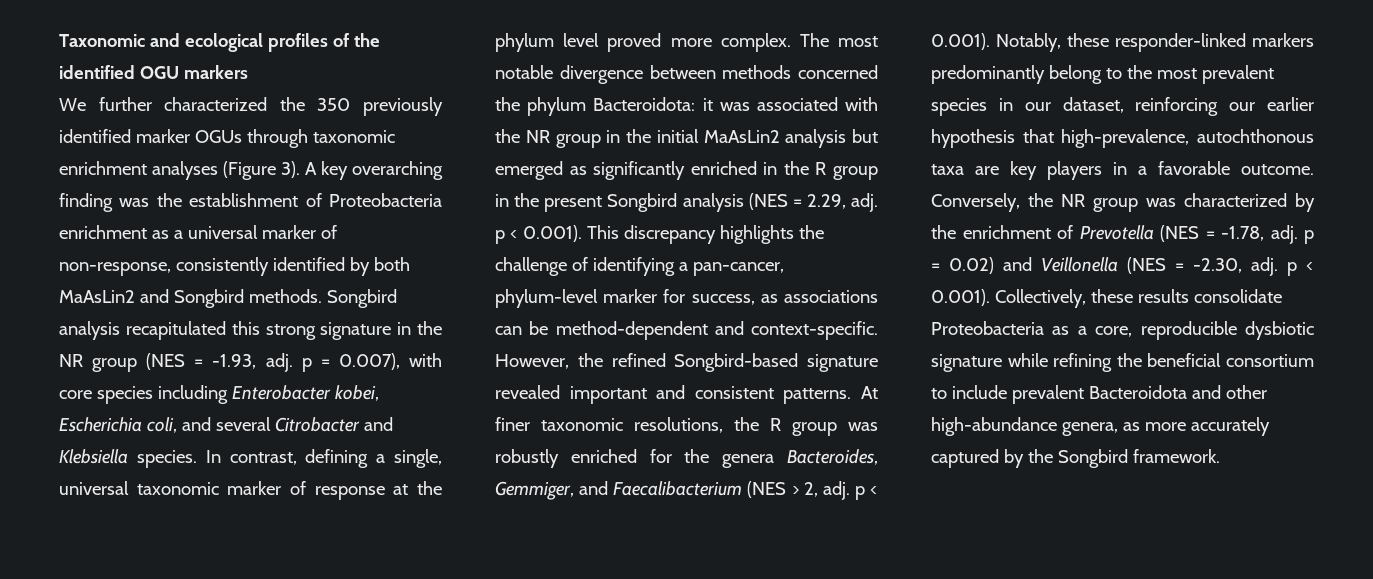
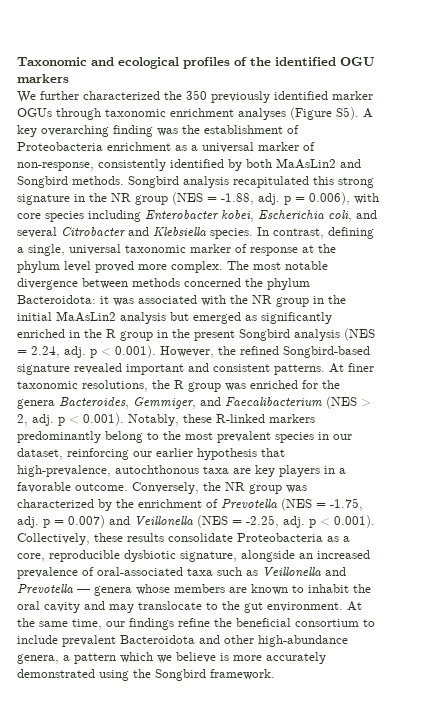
- We further characterized the 350 previously identified marker OGUs through taxonomic enrichment analyses (Figure 3). A key overarching finding was the establishment of Proteobacteria enrichment as a universal marker of non-response, consistently identified by both MaAsLin2 and Songbird methods.
+ We further characterized the 350 previously identified marker OGUs through taxonomic enrichment analyses (Figure S5). A key overarching finding was the establishment of Proteobacteria enrichment as a universal marker of non-response, consistently identified by both MaAsLin2 and Songbird methods.
- Songbird analysis recapitulated this strong signature in the NR group (NES = -1.93, adj. p = 0.007), with core species including Enterobacter kobei, Escherichia coli, and several Citrobacter and Klebsiella species.
+ Songbird analysis recapitulated this strong signature in the NR group (NES = -1.88, adj. p = 0.006), with core species including Enterobacter kobei, Escherichia coli, and several Citrobacter and Klebsiella species.
- The most notable divergence between methods concerned the phylum Bacteroidota: it was associated with the NR group in the initial MaAsLin2 analysis but emerged as significantly enriched in the R group in the present Songbird analysis (NES = 2.29, adj. p < 0.001). This discrepancy highlights the challenge of identifying a pan-cancer, phylum-level marker for success, as associations can be method-dependent and context-specific. However, the refined Songbird-based signature revealed important and consistent patterns.
+ The most notable divergence between methods concerned the phylum Bacteroidota: it was associated with the NR group in the initial MaAsLin2 analysis but emerged as significantly enriched in the R group in the present Songbird analysis (NES = 2.24, adj. p < 0.001). However, the refined Songbird-based signature revealed important and consistent patterns.
- At finer taxonomic resolutions, the R group was robustly enriched for the genera Bacteroides, Gemmiger, and Faecalibacterium (NES > 2, adj. p < 0.001). Notably, these responder-linked markers predominantly belong to the most prevalent species in our dataset, reinforcing our earlier hypothesis that high-prevalence, autochthonous taxa are key players in a favorable outcome.
+ At finer taxonomic resolutions, the R group was enriched for the genera Bacteroides, Gemmiger, and Faecalibacterium (NES > 2, adj. p < 0.001). Notably, these R-linked markers predominantly belong to the most prevalent species in our dataset, reinforcing our earlier hypothesis that high-prevalence, autochthonous taxa are key players in a favorable outcome.
- Conversely, the NR group was characterized by the enrichment of Prevotella (NES = -1.78, adj. p = 0.02) and Veillonella (NES = -2.30, adj. p < 0.001). Collectively, these results consolidate Proteobacteria as a core, reproducible dysbiotic signature while refining the beneficial consortium to include prevalent Bacteroidota and other high-abundance genera, as more accurately captured by the Songbird framework.
+ Conversely, the NR group was characterized by the enrichment of Prevotella (NES = -1.75, adj. p = 0.007) and Veillonella (NES = -2.25, adj. p < 0.001). Collectively, these results consolidate Proteobacteria as a core, reproducible dysbiotic signature, alongside an increased prevalence of oral‑associated taxa such as Veillonella and Prevotella — genera whose members are known to inhabit the oral cavity and may translocate to the gut environment. At the same time, our findings refine the beneficial consortium to include prevalent Bacteroidota and other high-abundance genera, a pattern which we believe is more accurately demonstrated using the Songbird framework.

